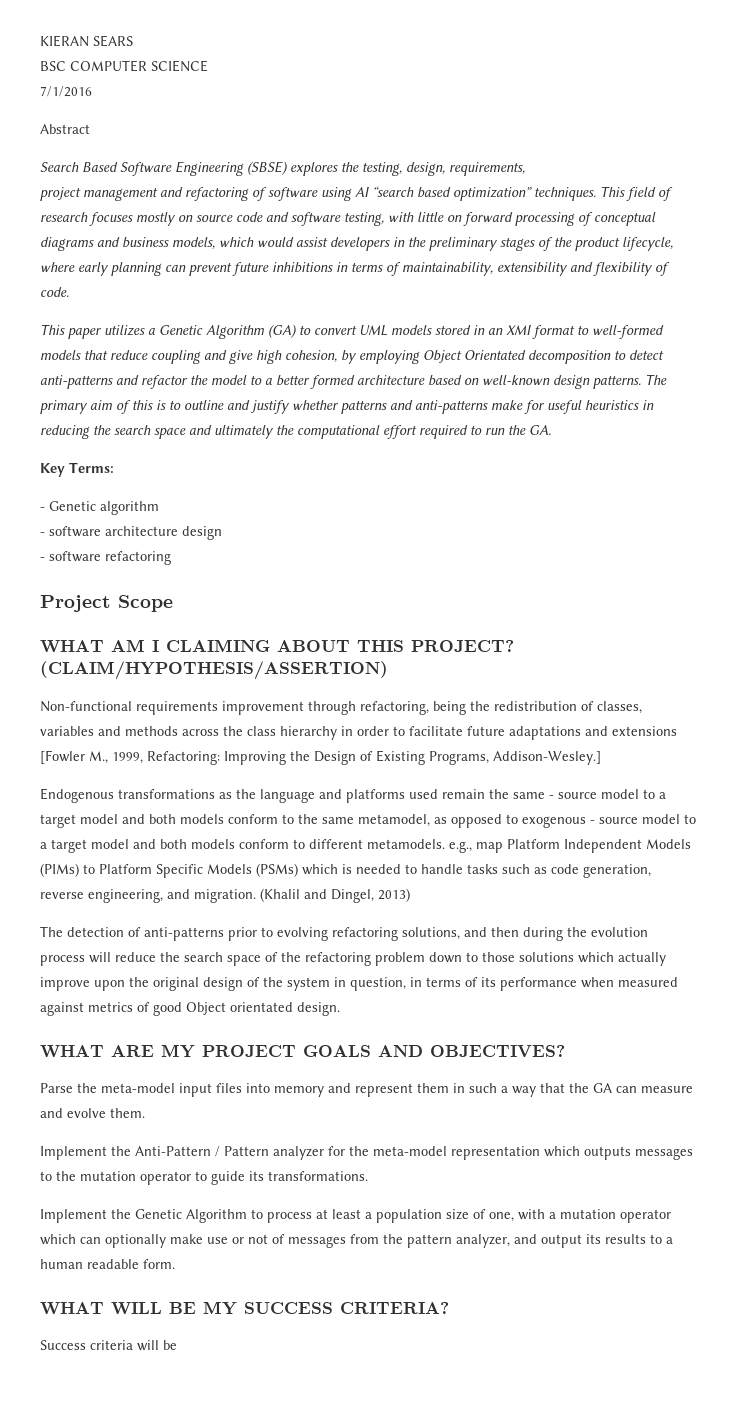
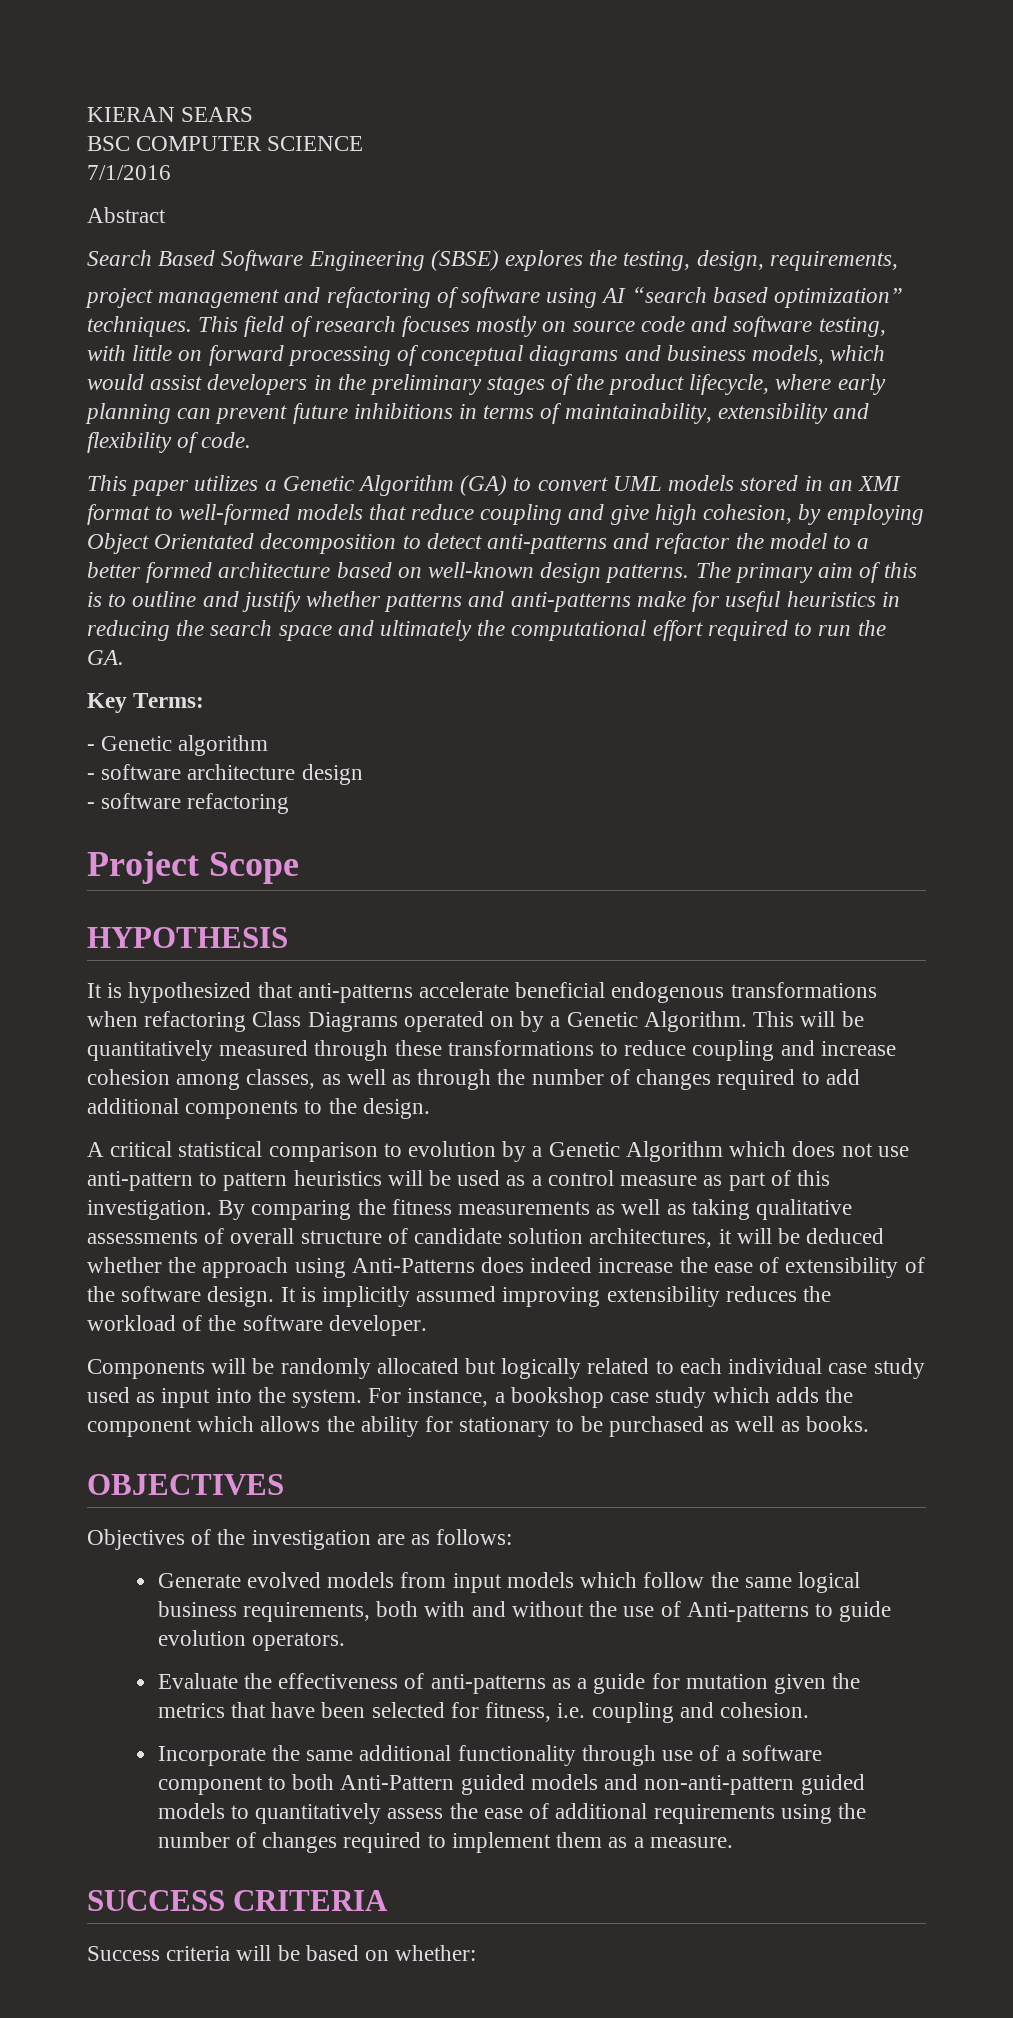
- WHAT AM I CLAIMING ABOUT THIS PROJECT? (CLAIM/HYPOTHESIS/ASSERTION)
- Non-functional requirements improvement through refactoring, being the redistribution of classes, variables and methods across the class hierarchy in order to facilitate future adaptations and extensions [Fowler M., 1999, Refactoring: Improving the Design of Existing Programs, Addison-Wesley.]
- Endogenous transformations as the language and platforms used remain the same - source model to a target model and both models conform to the same metamodel, as opposed to exogenous - source model to a target model and both models conform to different metamodels. e.g., map Platform Independent Models (PIMs) to Platform Specific Models (PSMs) which is needed to handle tasks such as code generation, reverse engineering, and migration. (Khalil and Dingel, 2013)
- The detection of anti-patterns prior to evolving refactoring solutions, and then during the evolution process will reduce the search space of the refactoring problem down to those solutions which actually improve upon the original design of the system in question, in terms of its performance when measured against metrics of good Object orientated design.
- WHAT ARE MY PROJECT GOALS AND OBJECTIVES?
- Parse the meta-model input files into memory and represent them in such a way that the GA can measure and evolve them.
- Implement the Anti-Pattern / Pattern analyzer for the meta-model representation which outputs messages to the mutation operator to guide its transformations.
- Implement the Genetic Algorithm to process at least a population size of one, with a mutation operator which can optionally make use or not of messages from the pattern analyzer, and output its results to a human readable form.
- WHAT WILL BE MY SUCCESS CRITERIA?
+ HYPOTHESIS
+ It is hypothesized that anti-patterns accelerate beneficial endogenous transformations when refactoring Class Diagrams operated on by a Genetic Algorithm. This will be quantitatively measured through these transformations to reduce coupling and increase cohesion among classes, as well as through the number of changes required to add additional components to the design.
+ A critical statistical comparison to evolution by a Genetic Algorithm which does not use anti-pattern to pattern heuristics will be used as a control measure as part of this investigation. By comparing the fitness measurements as well as taking qualitative assessments of overall structure of candidate solution architectures, it will be deduced whether the approach using Anti-Patterns does indeed increase the ease of extensibility of the software design. It is implicitly assumed improving extensibility reduces the workload of the software developer.
+ Components will be randomly allocated but logically related to each individual case study used as input into the system. For instance, a bookshop case study which adds the component which allows the ability for stationary to be purchased as well as books.
+ OBJECTIVES
+ Objectives of the investigation are as follows:
+ Generate evolved models from input models which follow the same logical business requirements, both with and without the use of Anti-patterns to guide evolution operators.
+ Evaluate the effectiveness of anti-patterns as a guide for mutation given the metrics that have been selected for fitness, i.e. coupling and cohesion.
+ Incorporate the same additional functionality through use of a software component to both Anti-Pattern guided models and non-anti-pattern guided models to quantitatively assess the ease of additional requirements using the number of changes required to implement them as a measure.
+ SUCCESS CRITERIA
- Success criteria will be
+ Success criteria will be based on whether:

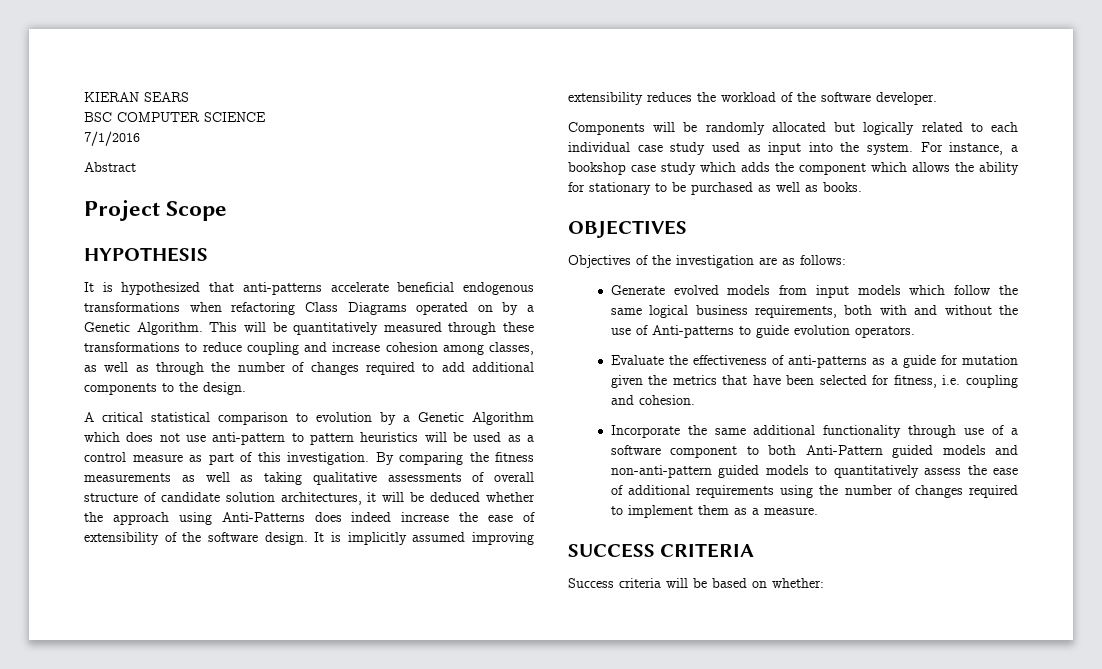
- Search Based Software Engineering (SBSE) explores the testing, design, requirements,
- project management and refactoring of software using AI “search based optimization” techniques. This field of research focuses mostly on source code and software testing, with little on forward processing of conceptual diagrams and business models, which would assist developers in the preliminary stages of the product lifecycle, where early planning can prevent future inhibitions in terms of maintainability, extensibility and flexibility of code.
- This paper utilizes a Genetic Algorithm (GA) to convert UML models stored in an XMI format to well-formed models that reduce coupling and give high cohesion, by employing Object Orientated decomposition to detect anti-patterns and refactor the model to a better formed architecture based on well-known design patterns. The primary aim of this is to outline and justify whether patterns and anti-patterns make for useful heuristics in reducing the search space and ultimately the computational effort required to run the GA.
- Key Terms:
- - Genetic algorithm
- - software architecture design
- - software refactoring

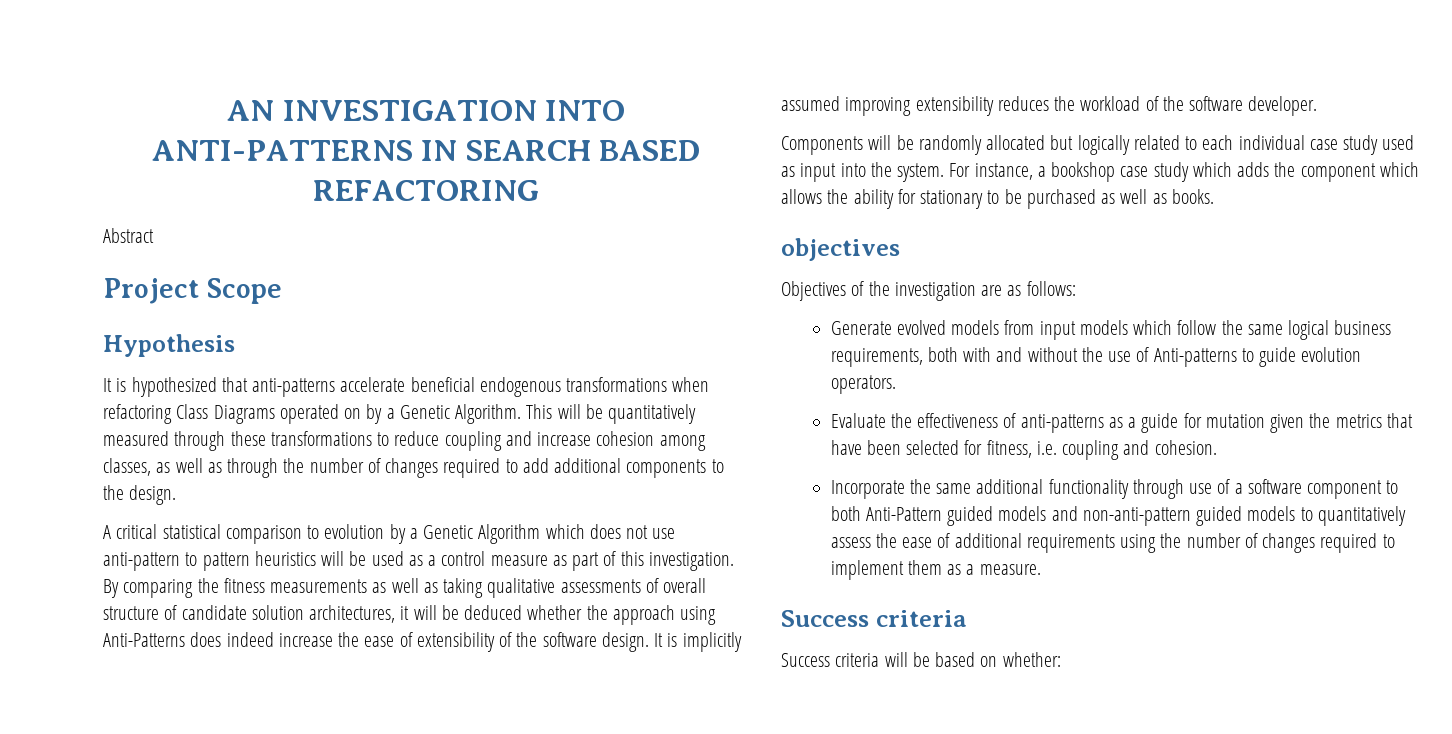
- KIERAN SEARS
- BSC COMPUTER SCIENCE
- 7/1/2016
+ AN INVESTIGATION INTO ANTI-PATTERNS IN SEARCH BASED REFACTORING
- HYPOTHESIS
+ Hypothesis
- OBJECTIVES
+ objectives
  Incorporate the same additional functionality through use of a software component to both Anti-Pattern guided models and non-anti-pattern guided models to quantitatively assess the ease of additional requirements using the number of changes required to implement them as a measure.
- SUCCESS CRITERIA
+ Success criteria

